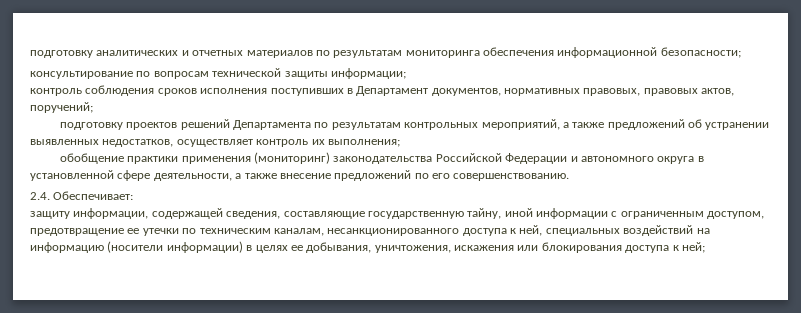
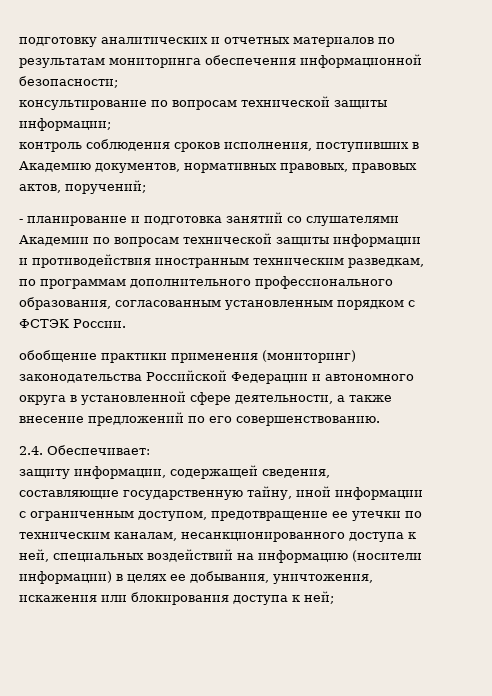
- контроль соблюдения сроков исполнения поступивших в Департамент документов, нормативных правовых, правовых актов, поручений;
+ контроль соблюдения сроков исполнения, поступивших в Академию документов, нормативных правовых, правовых актов, поручений;
- подготовку проектов решений Департамента по результатам контрольных мероприятий, а также предложений об устранении выявленных недостатков, осуществляет контроль их выполнения;
+ - планирование и подготовка занятий со слушателями Академии по вопросам технической защиты информации и противодействия иностранным техническим разведкам, по программам дополнительного профессионального образования, согласованным установленным порядком с ФСТЭК России.

